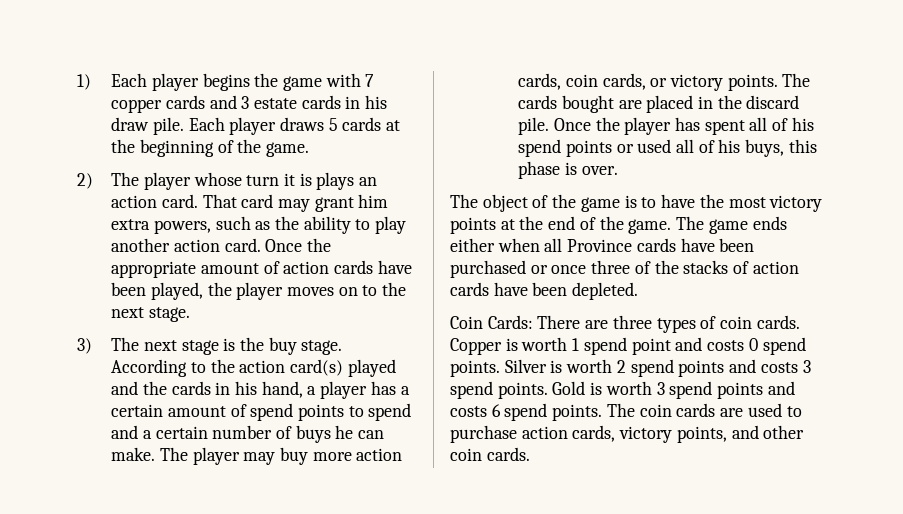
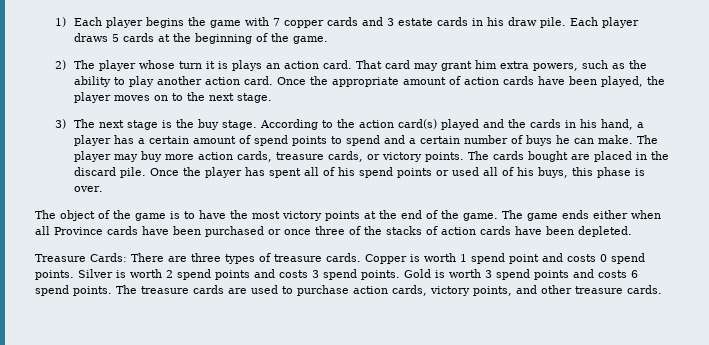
- The player may buy more action cards, coin cards, or victory points.
+ The player may buy more action cards, treasure cards, or victory points.
- Coin Cards: There are three types of coin cards.
+ Treasure Cards: There are three types of treasure cards.
- The coin cards are used to purchase action cards, victory points, and other coin cards.
+ The treasure cards are used to purchase action cards, victory points, and other treasure cards.

